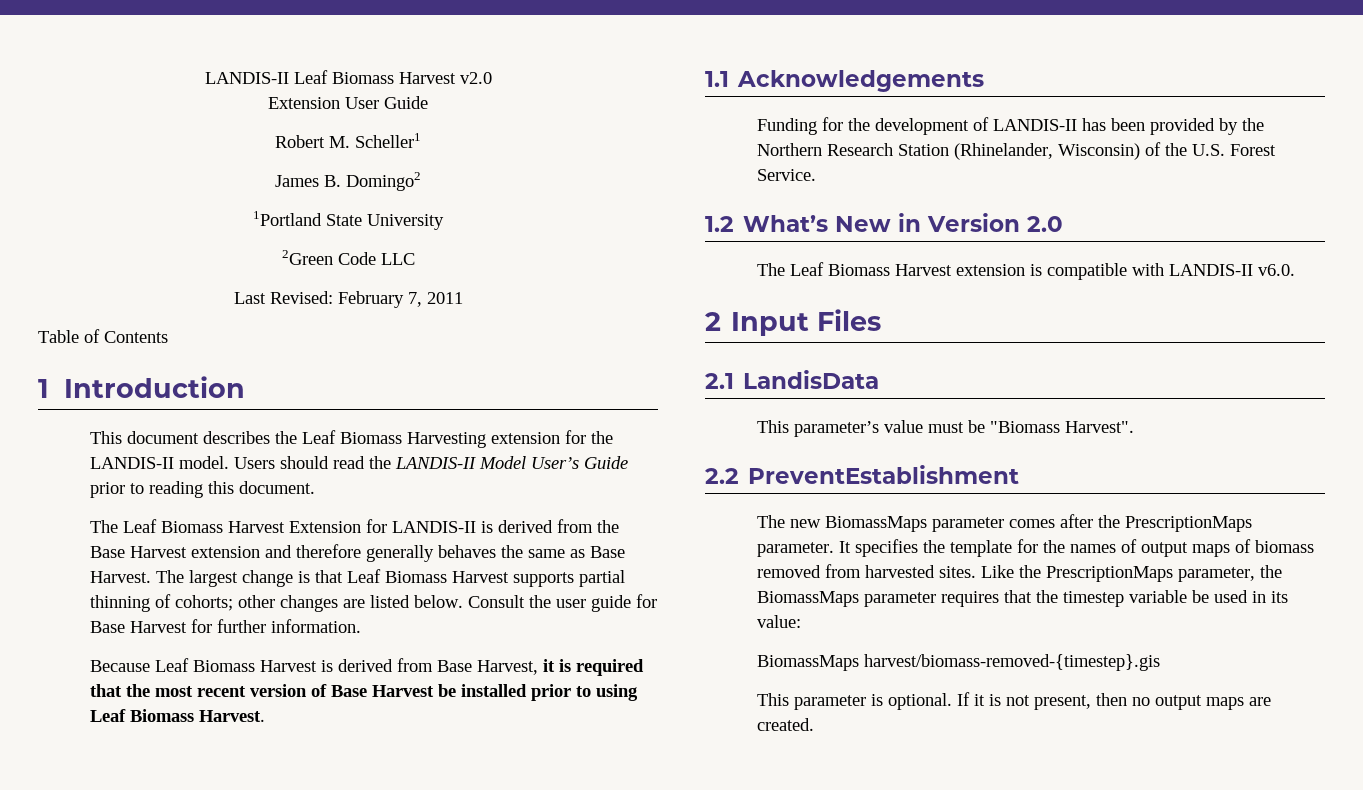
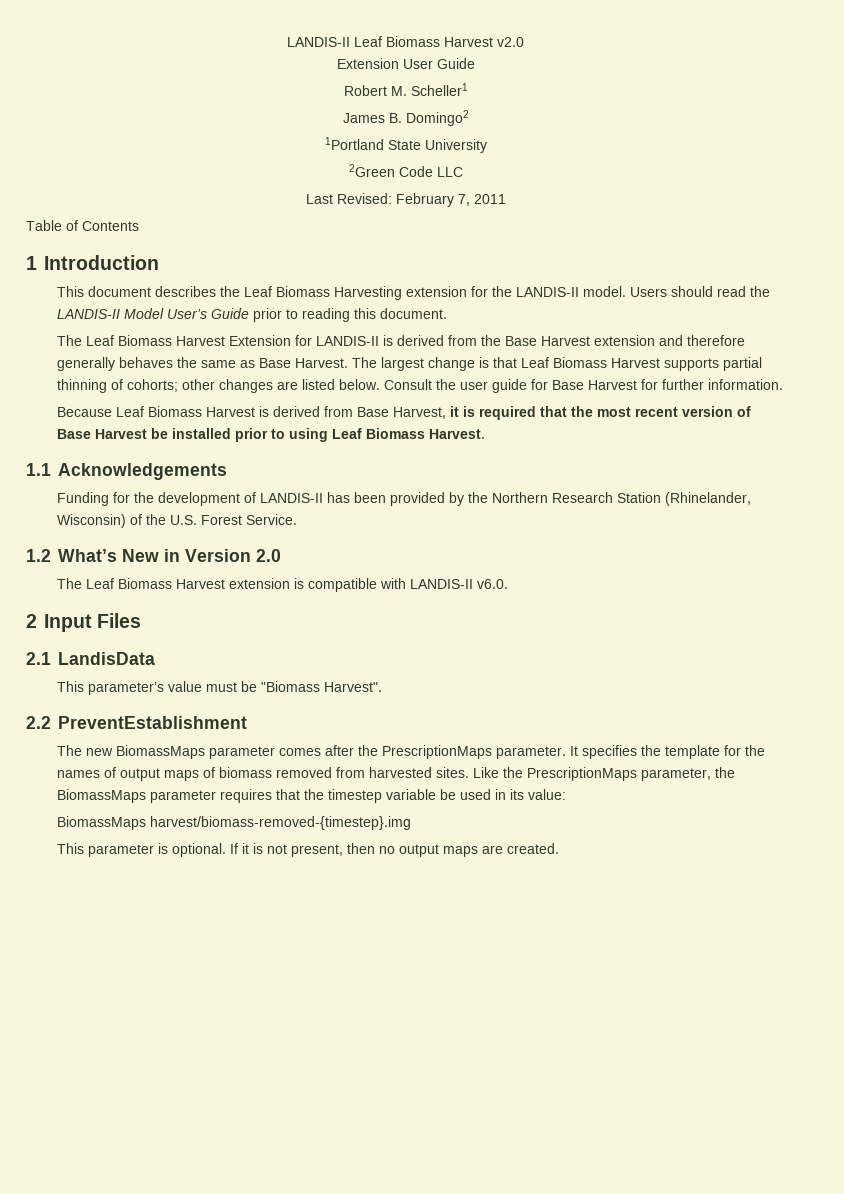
- BiomassMaps harvest/biomass-removed-{timestep}.gis
+ BiomassMaps harvest/biomass-removed-{timestep}.img

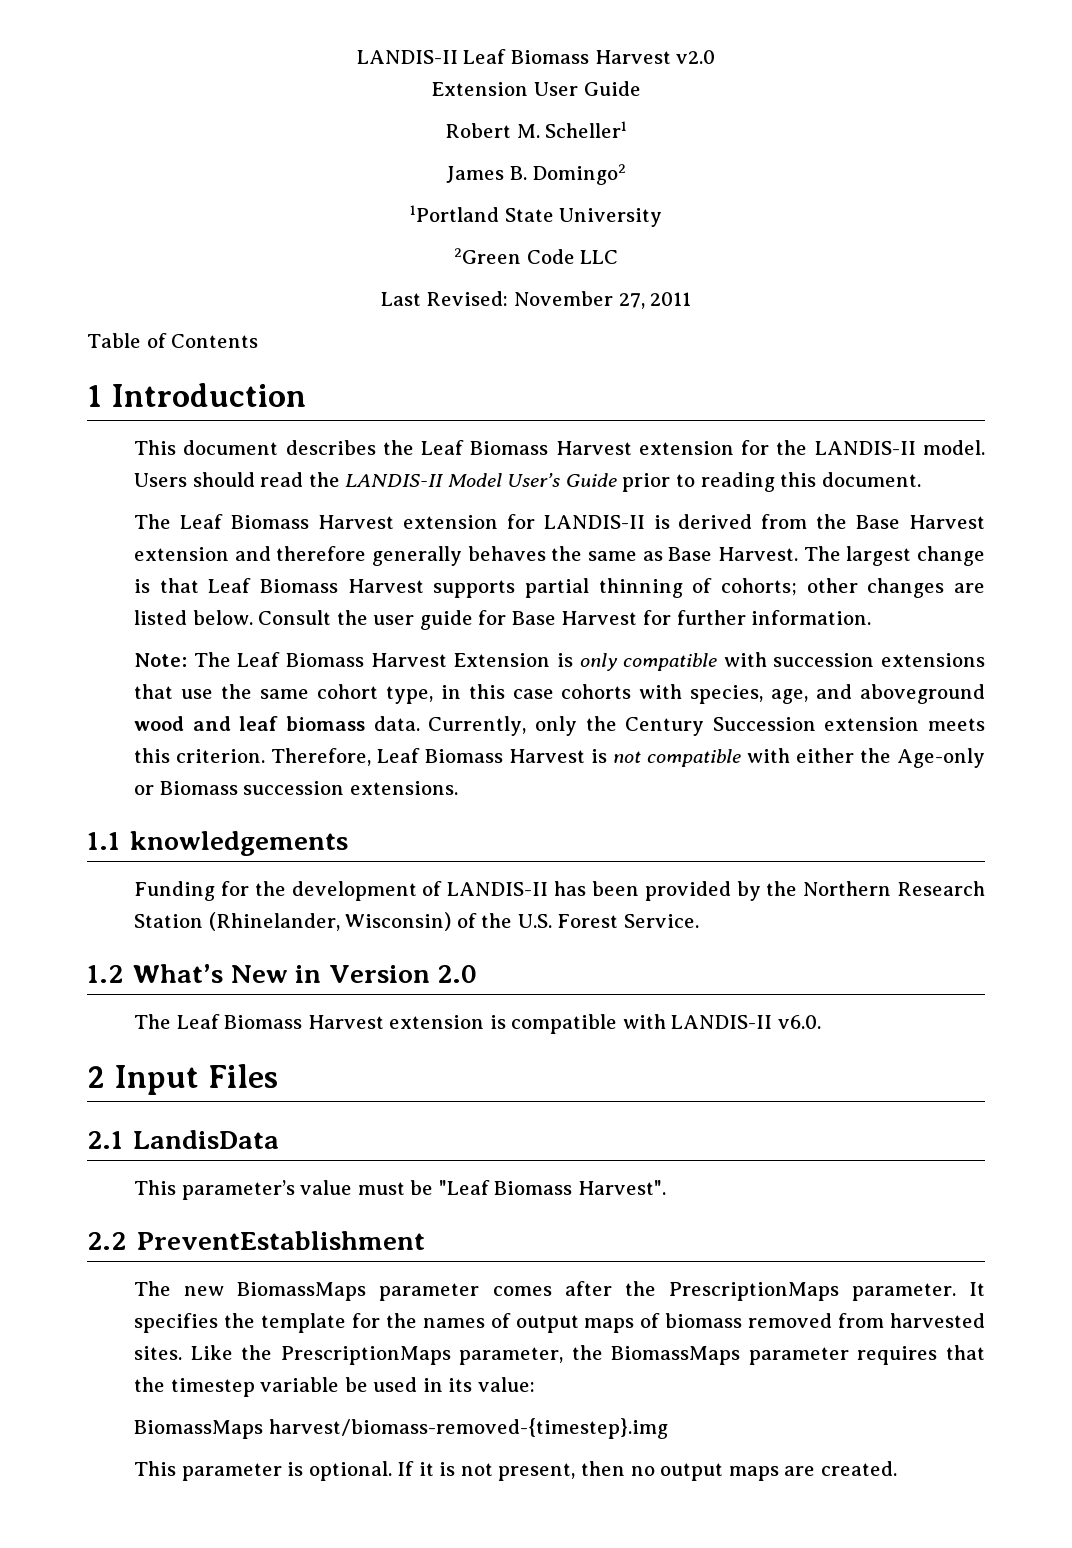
- Last Revised: February 7, 2011
+ Last Revised: November 27, 2011
- This document describes the Leaf Biomass Harvesting extension for the LANDIS-II model.
+ This document describes the Leaf Biomass Harvest extension for the LANDIS-II model.
- The Leaf Biomass Harvest Extension for LANDIS-II is derived from the Base Harvest extension and therefore generally behaves the same as Base Harvest.
+ The Leaf Biomass Harvest extension for LANDIS-II is derived from the Base Harvest extension and therefore generally behaves the same as Base Harvest.
- Because Leaf Biomass Harvest is derived from Base Harvest, it is required that the most recent version of Base Harvest be installed prior to using Leaf Biomass Harvest.
+ Note: The Leaf Biomass Harvest Extension is only compatible with succession extensions that use the same cohort type, in this case cohorts with species, age, and aboveground wood and leaf biomass data. Currently, only the Century Succession extension meets this criterion. Therefore, Leaf Biomass Harvest is not compatible with either the Age-only or Biomass succession extensions.
- 1.1 Acknowledgements
+ 1.1 knowledgements
- This parameter’s value must be "Biomass Harvest".
+ This parameter’s value must be "Leaf Biomass Harvest".

